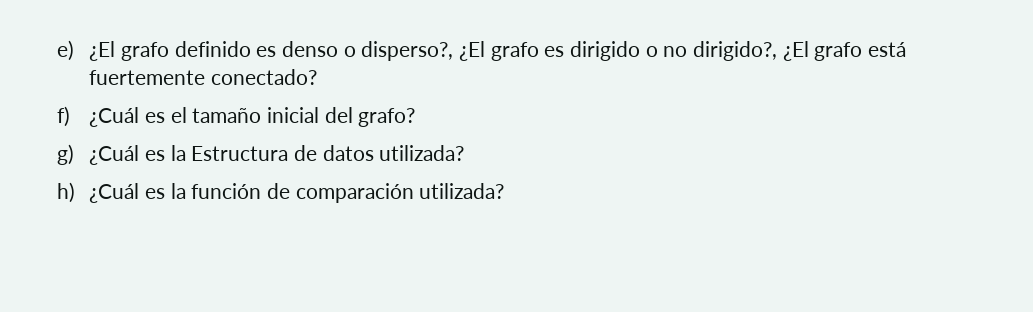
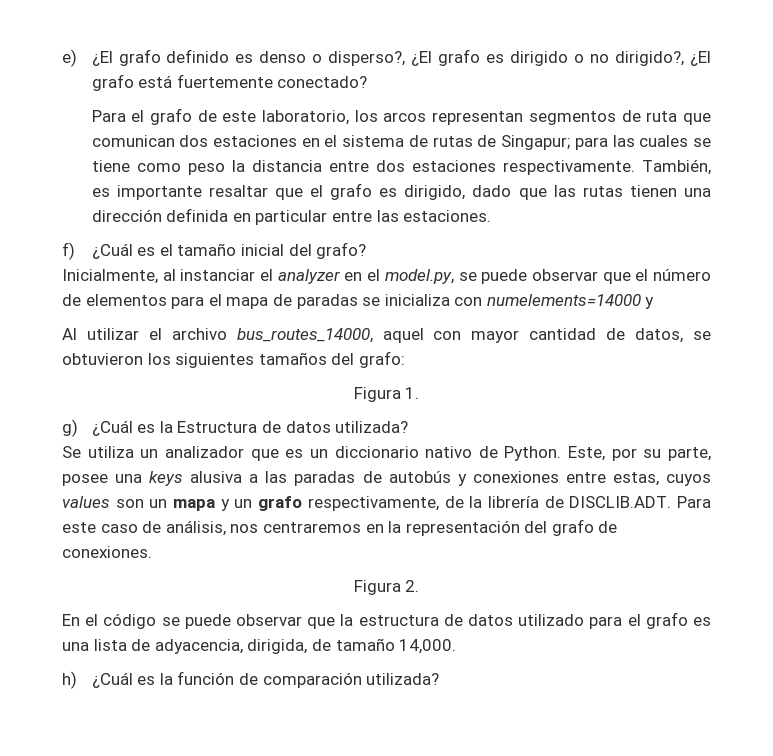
+ Para el grafo de este laboratorio, los arcos representan segmentos de ruta que comunican dos estaciones en el sistema de rutas de Singapur; para las cuales se tiene como peso la distancia entre dos estaciones respectivamente. También, es importante resaltar que el grafo es dirigido, dado que las rutas tienen una dirección definida en particular entre las estaciones.
+ Inicialmente, al instanciar el analyzer en el model.py, se puede observar que el número de elementos para el mapa de paradas se inicializa con numelements=14000 y
+ Al utilizar el archivo bus_routes_14000, aquel con mayor cantidad de datos, se obtuvieron los siguientes tamaños del grafo:
+ Figura 1.
+ Se utiliza un analizador que es un diccionario nativo de Python. Este, por su parte, posee una keys alusiva a las paradas de autobús y conexiones entre estas, cuyos values son un mapa y un grafo respectivamente, de la librería de DISCLIB.ADT. Para este caso de análisis, nos centraremos en la representación del grafo de conexiones.
+ Figura 2.
+ En el código se puede observar que la estructura de datos utilizado para el grafo es una lista de adyacencia, dirigida, de tamaño 14,000.

